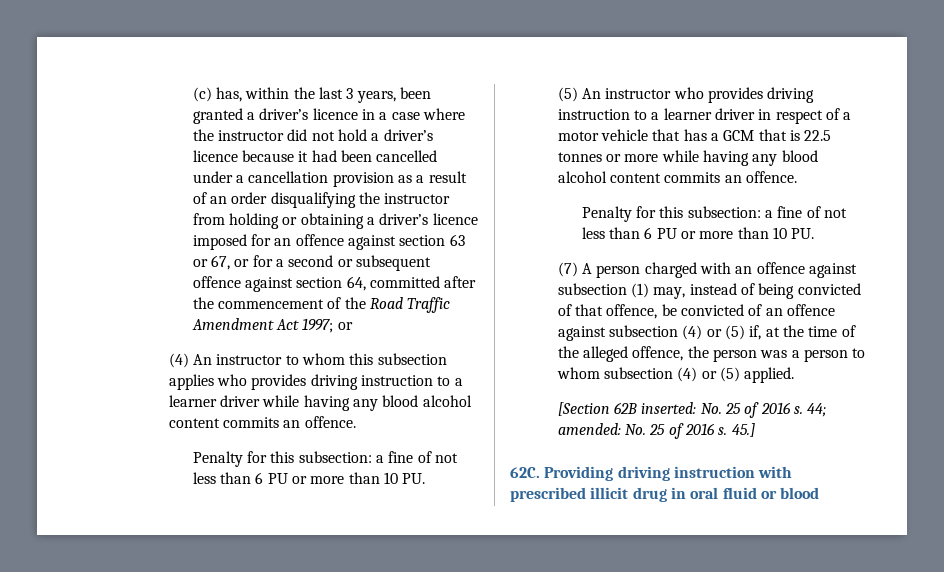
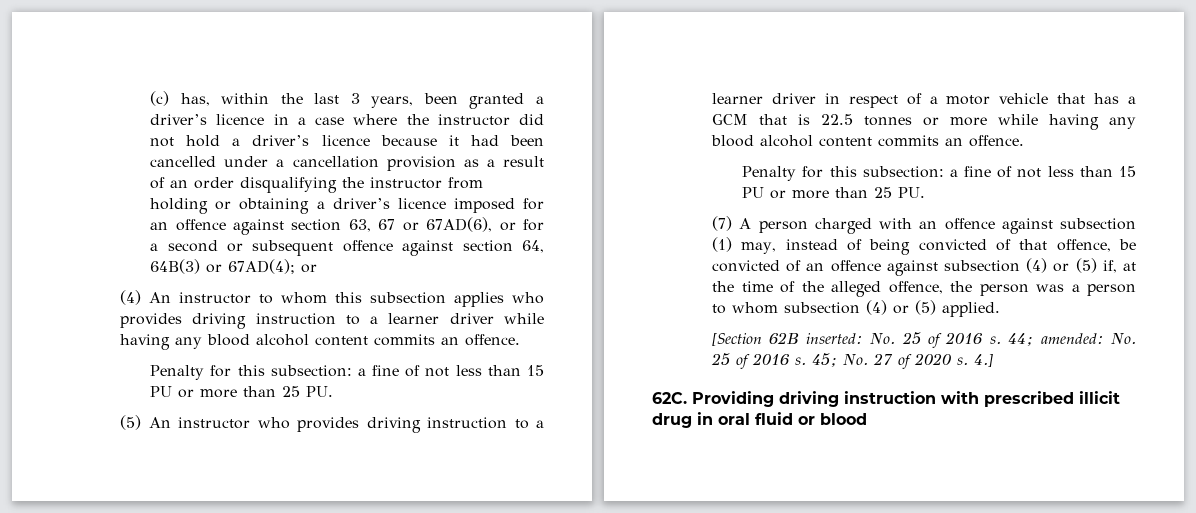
- (c) has, within the last 3 years, been granted a driver’s licence in a case where the instructor did not hold a driver’s licence because it had been cancelled under a cancellation provision as a result of an order disqualifying the instructor from holding or obtaining a driver’s licence imposed for an offence against section 63 or 67, or for a second or subsequent offence against section 64, committed after the commencement of the Road Traffic Amendment Act 1997;
+ (c) has, within the last 3 years, been granted a driver’s licence in a case where the instructor did not hold a driver’s licence because it had been cancelled under a cancellation provision as a result of an order disqualifying the instructor from holding or obtaining a driver’s licence imposed for an offence against section 63, 67 or 67AD(6), or for a second or subsequent offence against section 64, 64B(3) or 67AD(4);
  (4) An instructor to whom this subsection applies who provides driving instruction to a learner driver while having any blood alcohol content commits an offence.
- Penalty for this subsection: a fine of not less than 6 PU or more than 10 PU.
+ Penalty for this subsection: a fine of not less than 15 PU or more than 25 PU.
  (5) An instructor who provides driving instruction to a learner driver in respect of a motor vehicle that has a GCM that is 22.5 tonnes or more while having any blood alcohol content commits an offence.
- Penalty for this subsection: a fine of not less than 6 PU or more than 10 PU.
+ Penalty for this subsection: a fine of not less than 15 PU or more than 25 PU.
- 45.]
+ 45; No. 27 of 2020 s. 4.]

